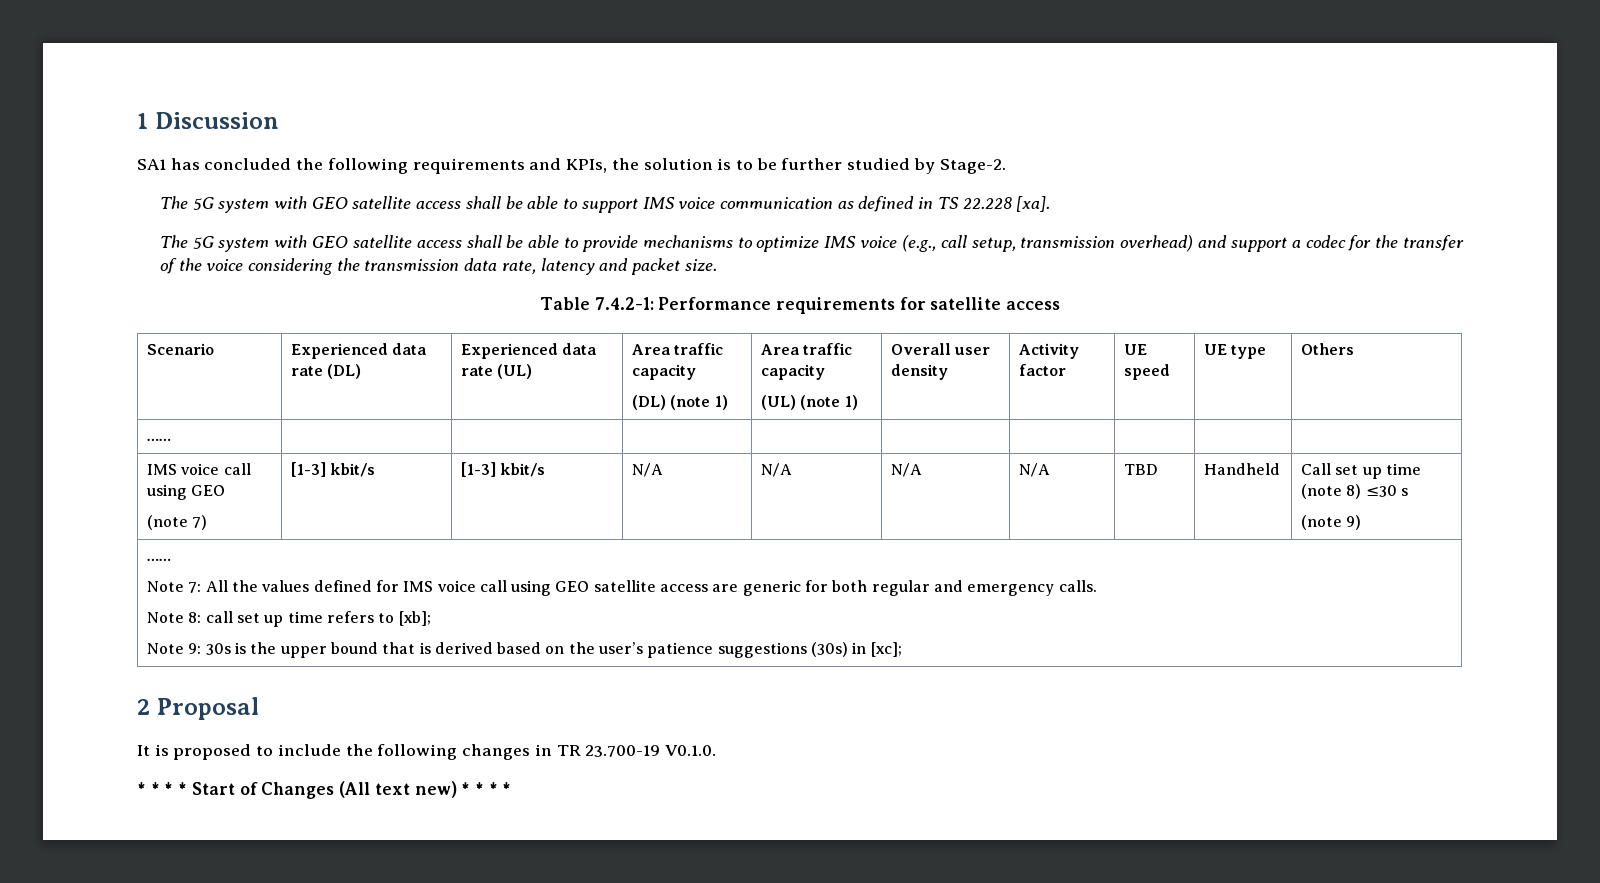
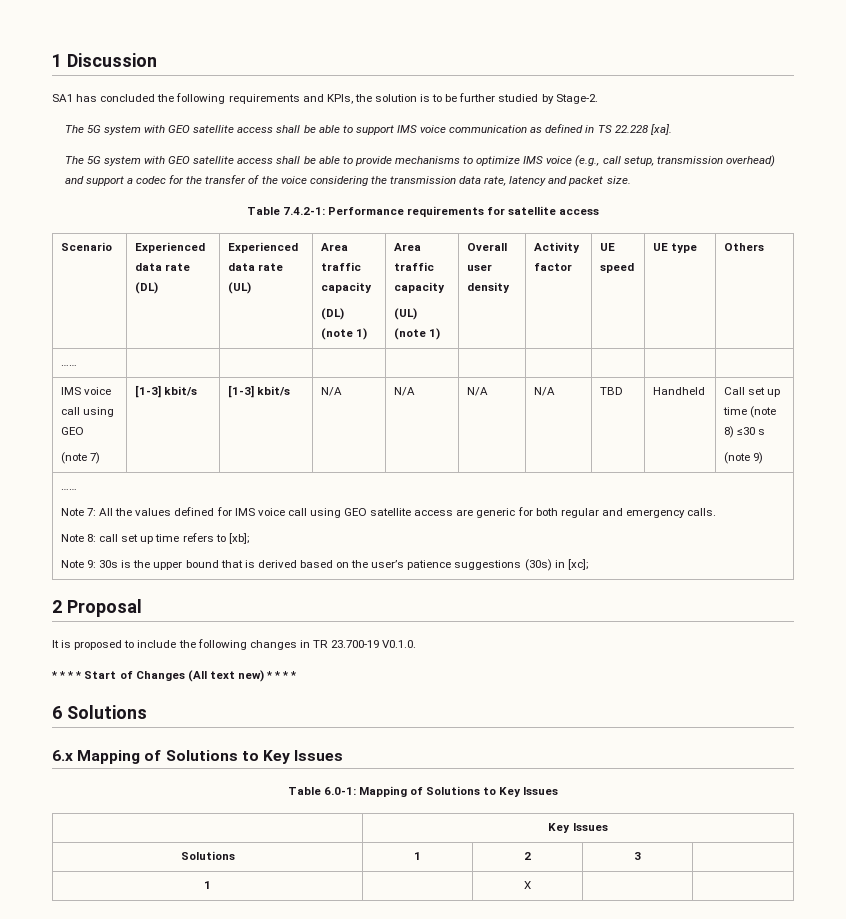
+ 6 Solutions
+ 6.x Mapping of Solutions to Key Issues
+ Table 6.0-1: Mapping of Solutions to Key Issues
+ | Key Issues
+ Solutions | 1 | 2 | 3 |
+ 1 | | X | |

